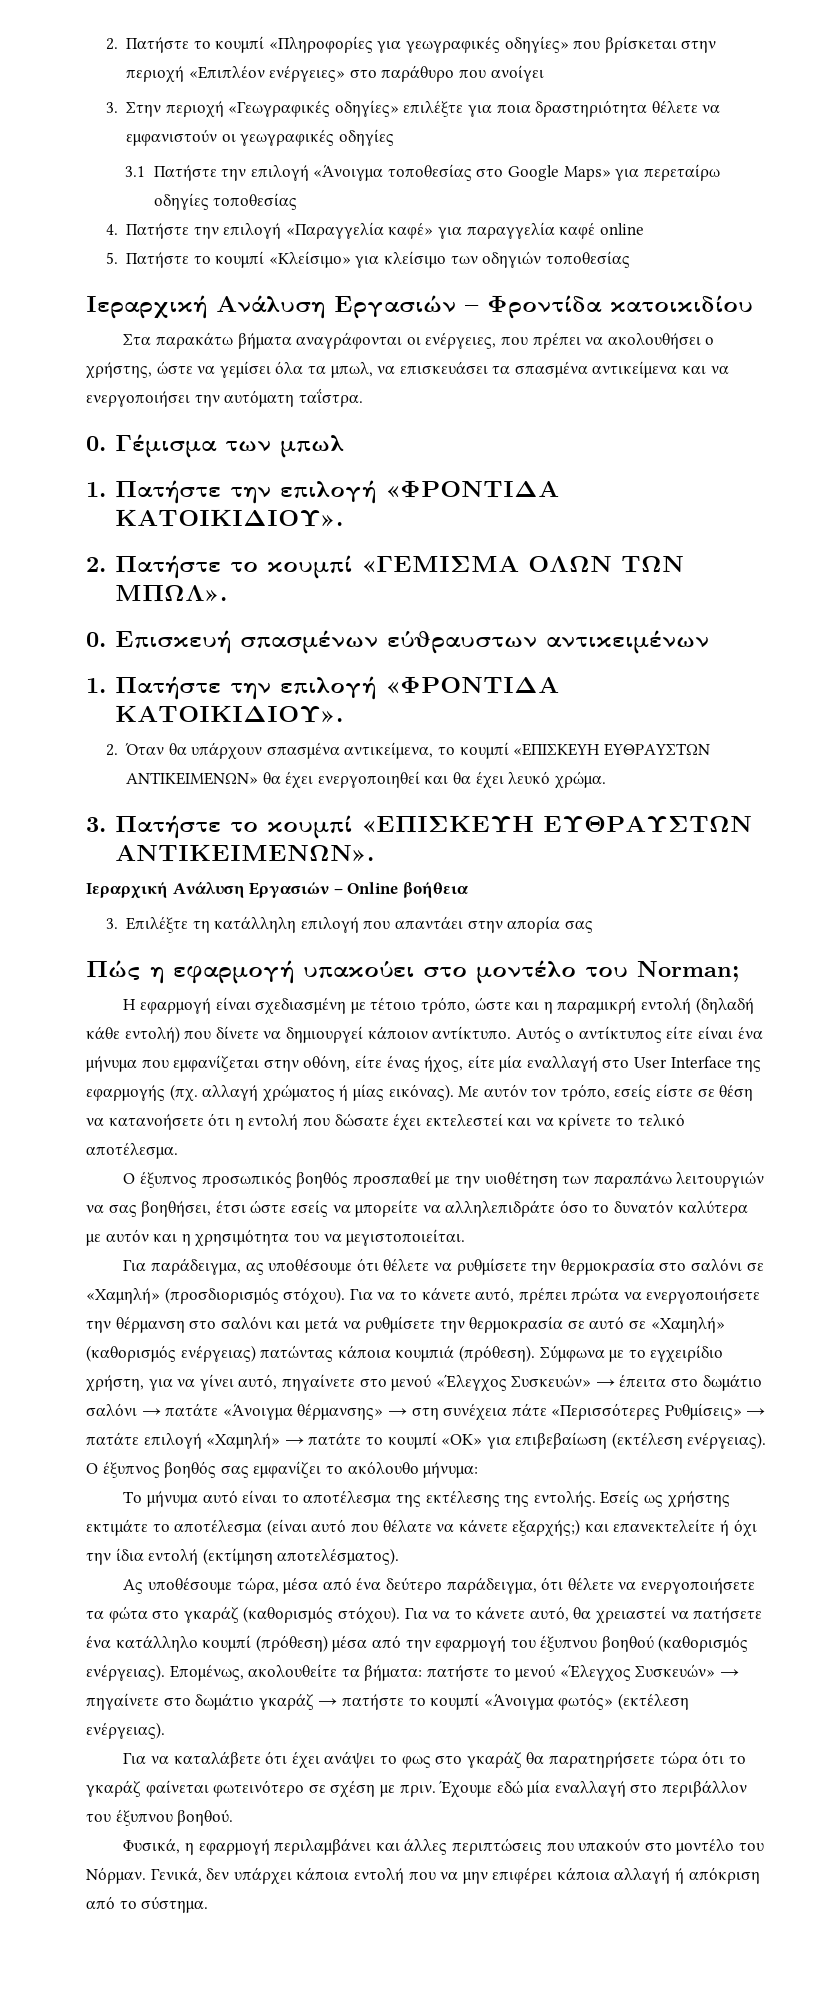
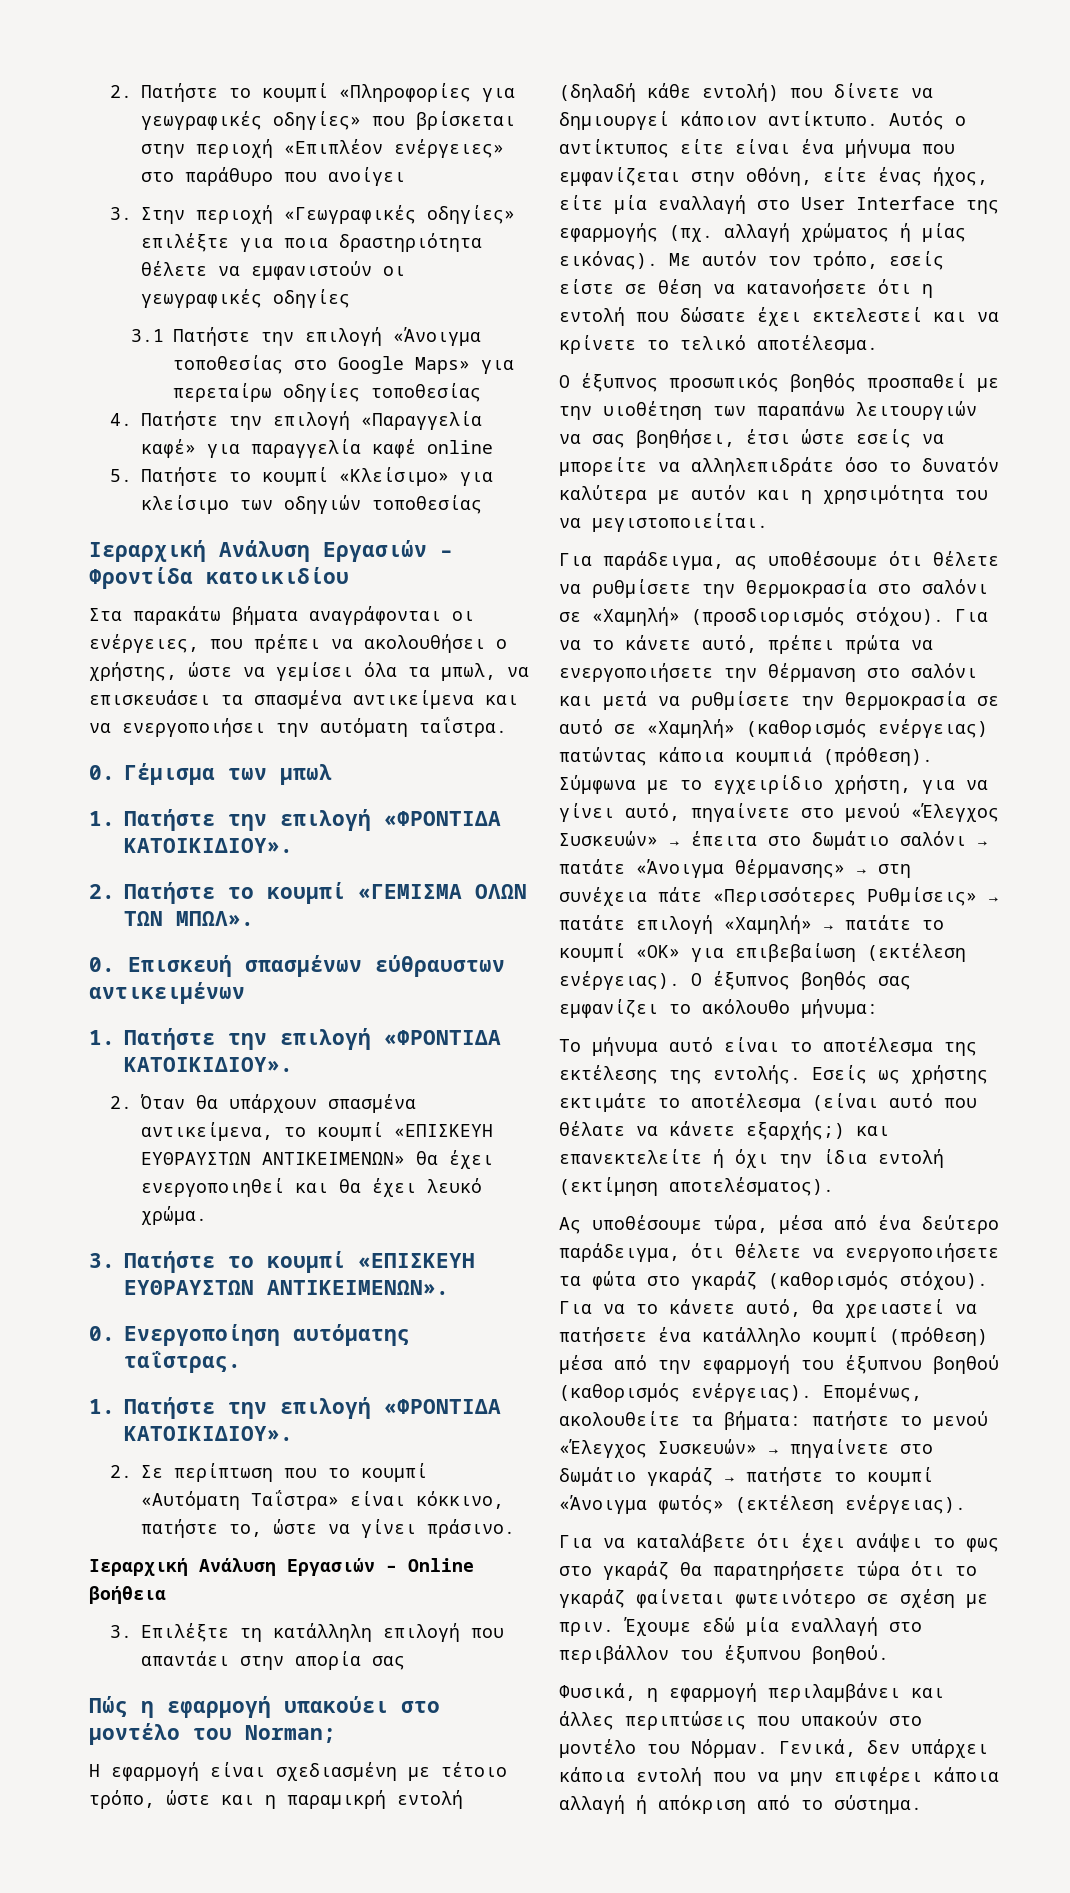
+ 0. Ενεργοποίηση αυτόματης ταΐστρας.
+ 1. Πατήστε την επιλογή «ΦΡΟΝΤΙΔΑ ΚΑΤΟΙΚΙΔΙΟΥ».
+ 2. Σε περίπτωση που το κουμπί «Αυτόματη Ταΐστρα» είναι κόκκινο, πατήστε το, ώστε να γίνει πράσινο.

